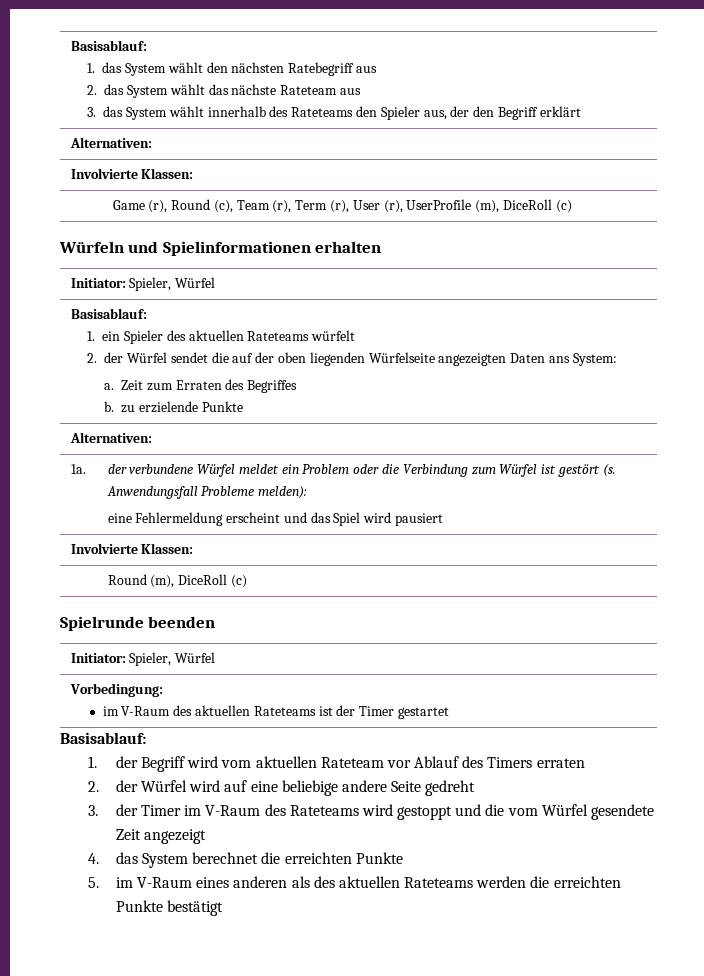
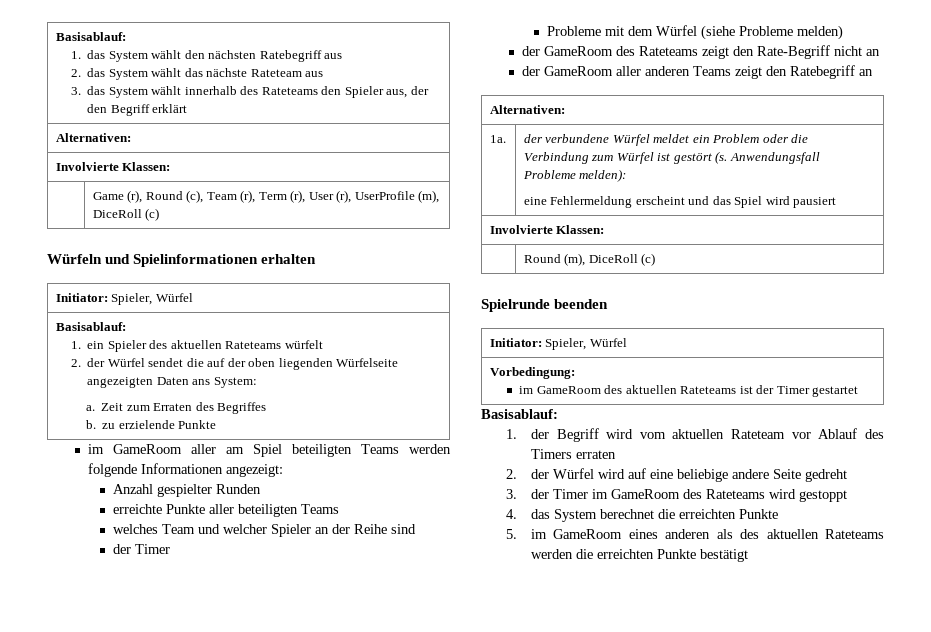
+ im GameRoom aller am Spiel beteiligten Teams werden folgende Informationen angezeigt:
+ Anzahl gespielter Runden
+ erreichte Punkte aller beteiligten Teams
+ welches Team und welcher Spieler an der Reihe sind
+ der Timer
+ Probleme mit dem Würfel (siehe Probleme melden)
+ der GameRoom des Rateteams zeigt den Rate-Begriff nicht an
+ der GameRoom aller anderen Teams zeigt den Ratebegriff an
  Vorbedingung:
- im V-Raum des aktuellen Rateteams ist der Timer gestartet
+ im GameRoom des aktuellen Rateteams ist der Timer gestartet
- 3. der Timer im V-Raum des Rateteams wird gestoppt und die vom Würfel gesendete Zeit angezeigt
+ 3. der Timer im GameRoom des Rateteams wird gestoppt
- 5. im V-Raum eines anderen als des aktuellen Rateteams werden die erreichten Punkte bestätigt
+ 5. im GameRoom eines anderen als des aktuellen Rateteams werden die erreichten Punkte bestätigt

